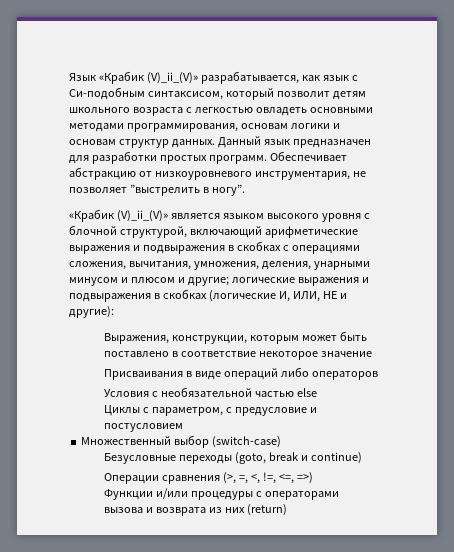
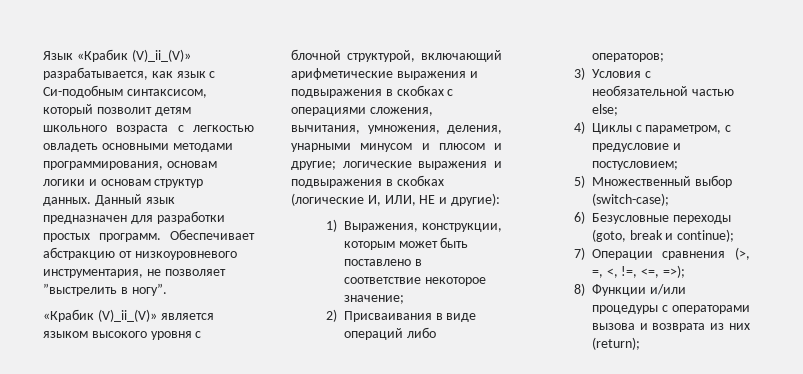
- Выражения, конструкции, которым может быть поставлено в соответствие некоторое значение
- Присваивания в виде операций либо операторов
- Условия с необязательной частью else
- Циклы с параметром, с предусловие и постусловием
- Множественный выбор (switch-case)
- Безусловные переходы (goto, break и continue)
- Операции сравнения (>, =, <, !=, <=, =>)
- Функции и/или процедуры с операторами вызова и возврата из них (return)
+ 1) Выражения, конструкции, которым может быть поставлено в соответствие некоторое значение;
+ 2) Присваивания в виде операций либо операторов;
+ 3) Условия с необязательной частью else;
+ 4) Циклы с параметром, с предусловие и постусловием;
+ 5) Множественный выбор (switch-case);
+ 6) Безусловные переходы (goto, break и continue);
+ 7) Операции сравнения (>, =, <, !=, <=, =>);
+ 8) Функции и/или процедуры с операторами вызова и возврата из них (return);

